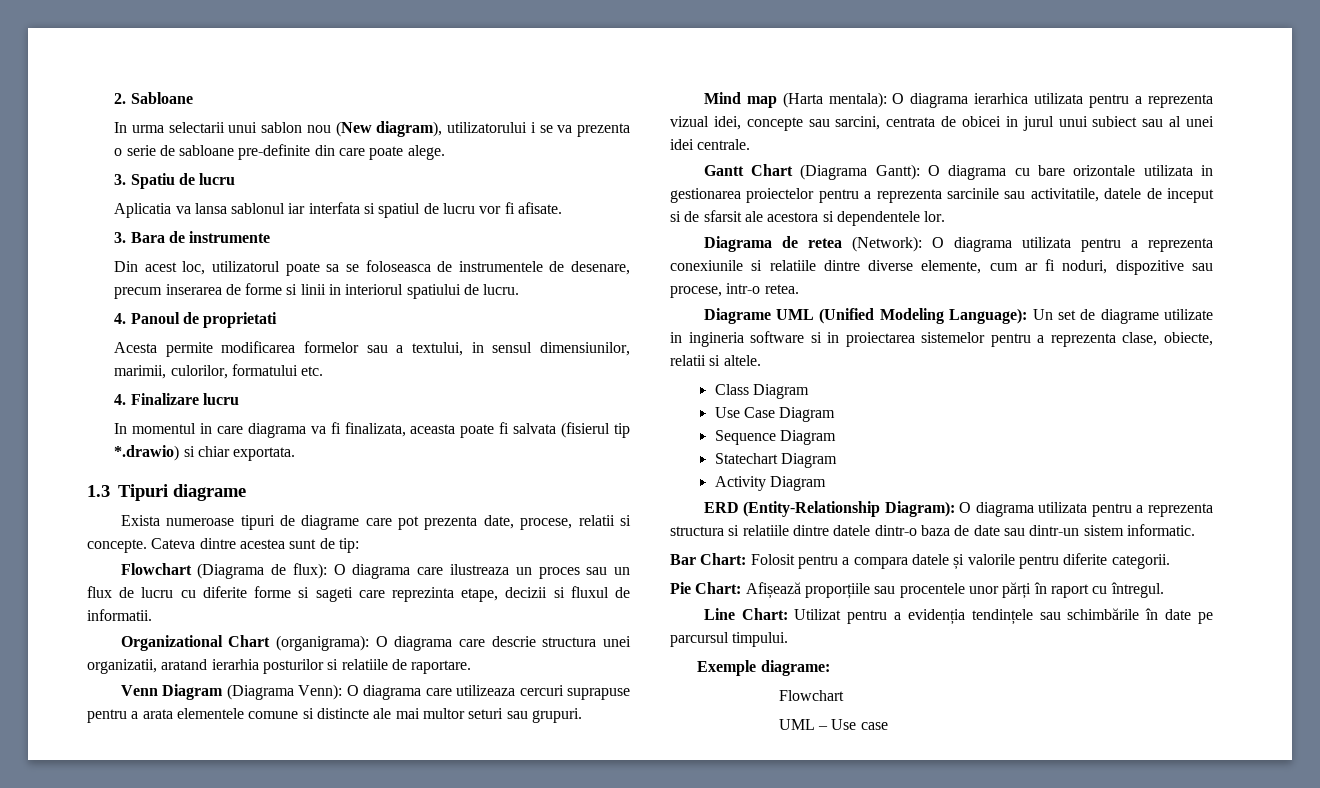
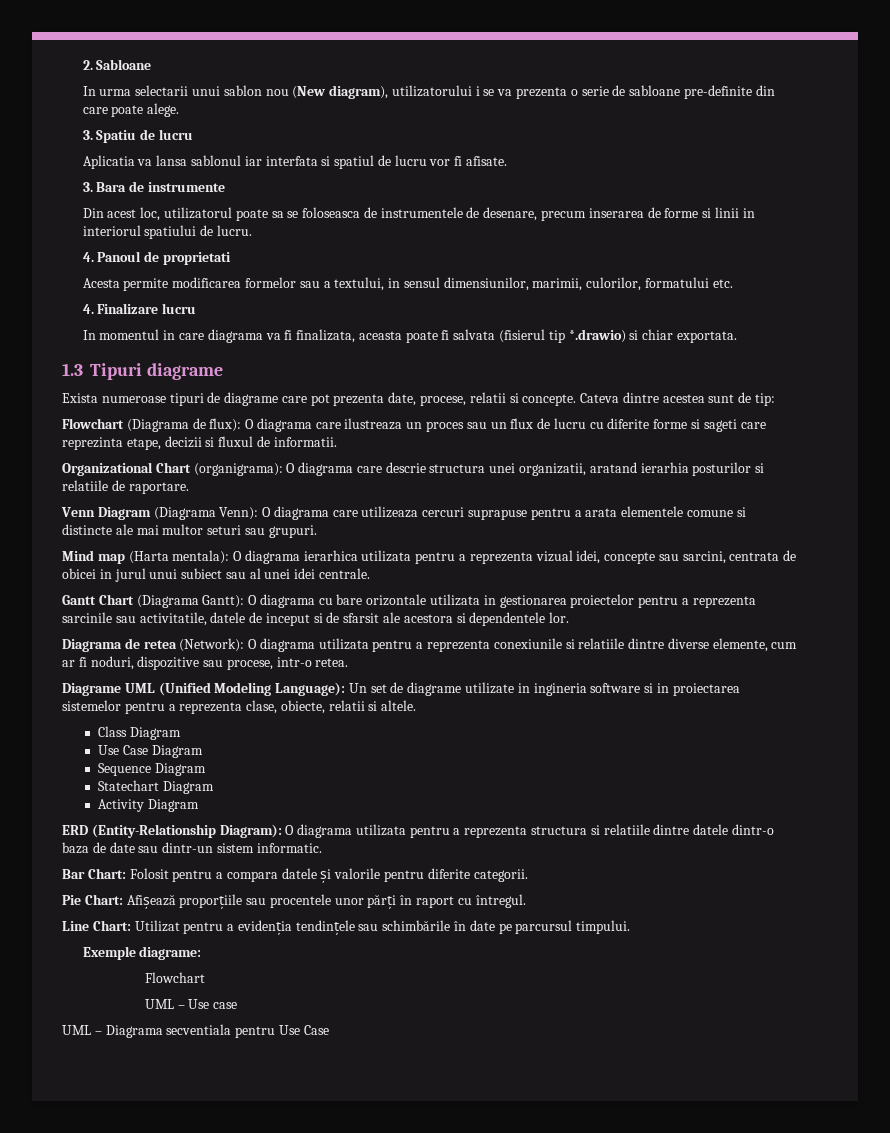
+ UML – Diagrama secventiala pentru Use Case

